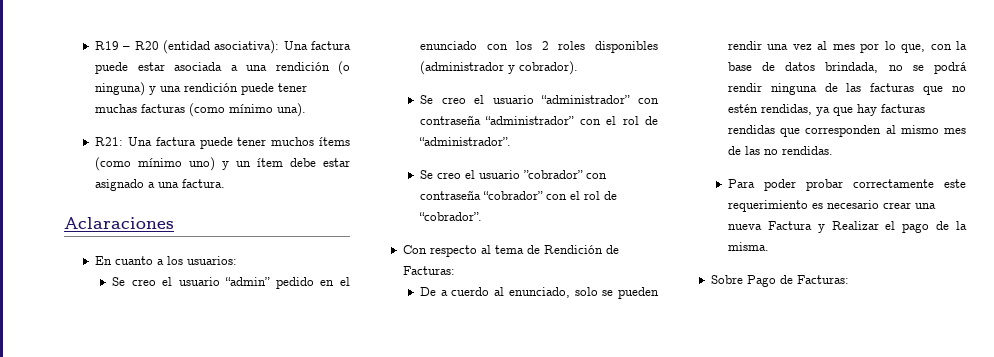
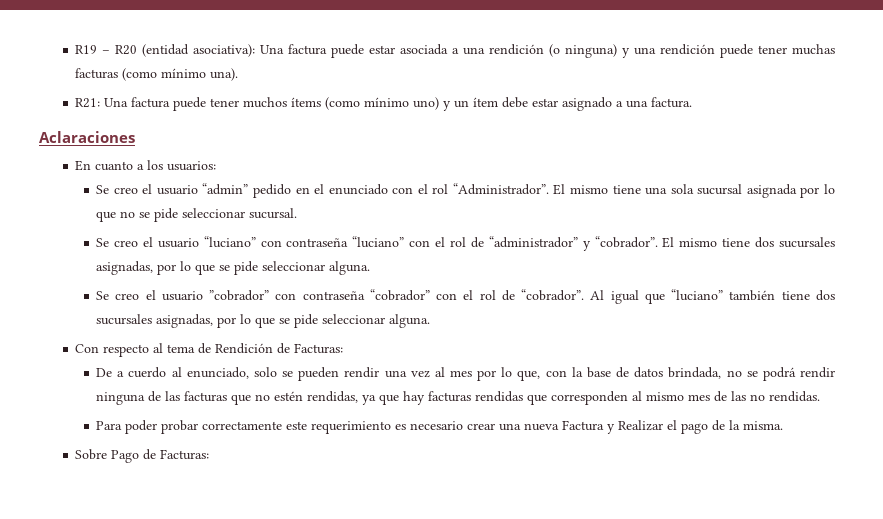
- Se creo el usuario “admin” pedido en el enunciado con los 2 roles disponibles (administrador y cobrador).
- Se creo el usuario “administrador” con contraseña “administrador” con el rol de “administrador”.
+ Se creo el usuario “admin” pedido en el enunciado con el rol “Administrador”. El mismo tiene una sola sucursal asignada por lo que no se pide seleccionar sucursal.
+ Se creo el usuario “luciano” con contraseña “luciano” con el rol de “administrador” y “cobrador”. El mismo tiene dos sucursales asignadas, por lo que se pide seleccionar alguna.
+ Al igual que “luciano” también tiene dos sucursales asignadas, por lo que se pide seleccionar alguna.

